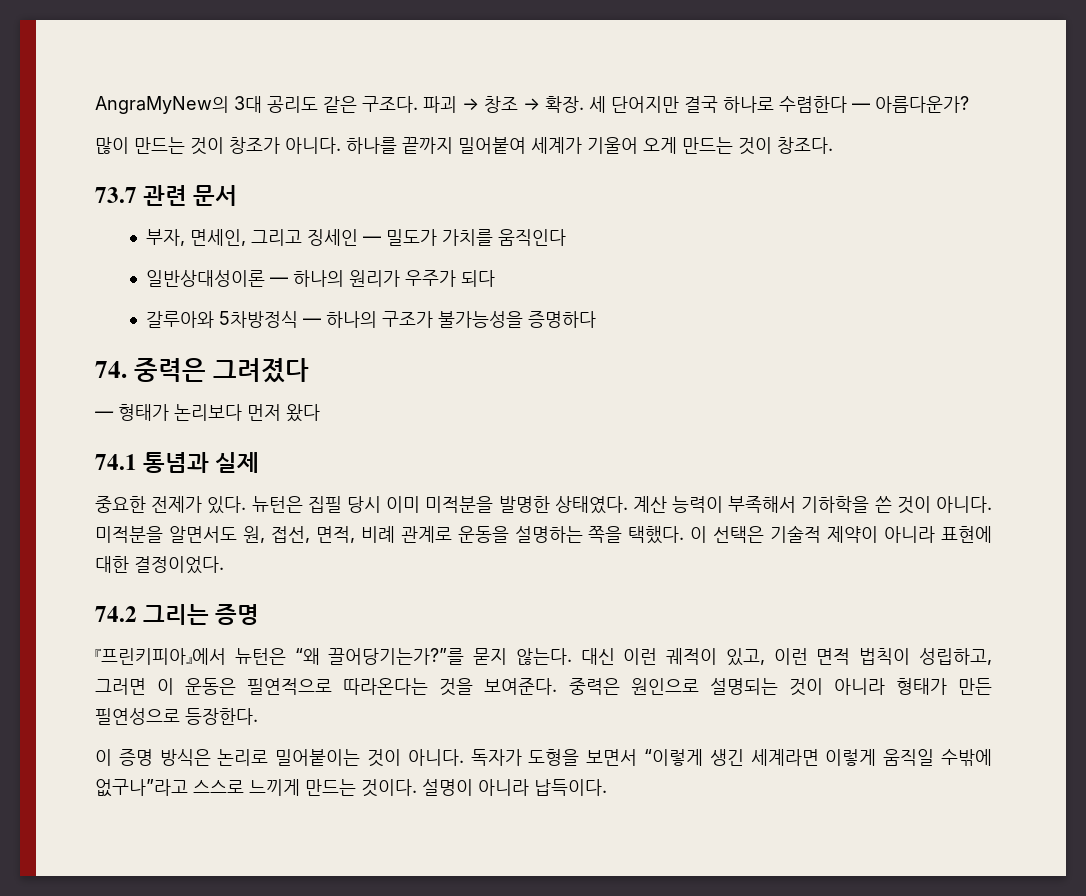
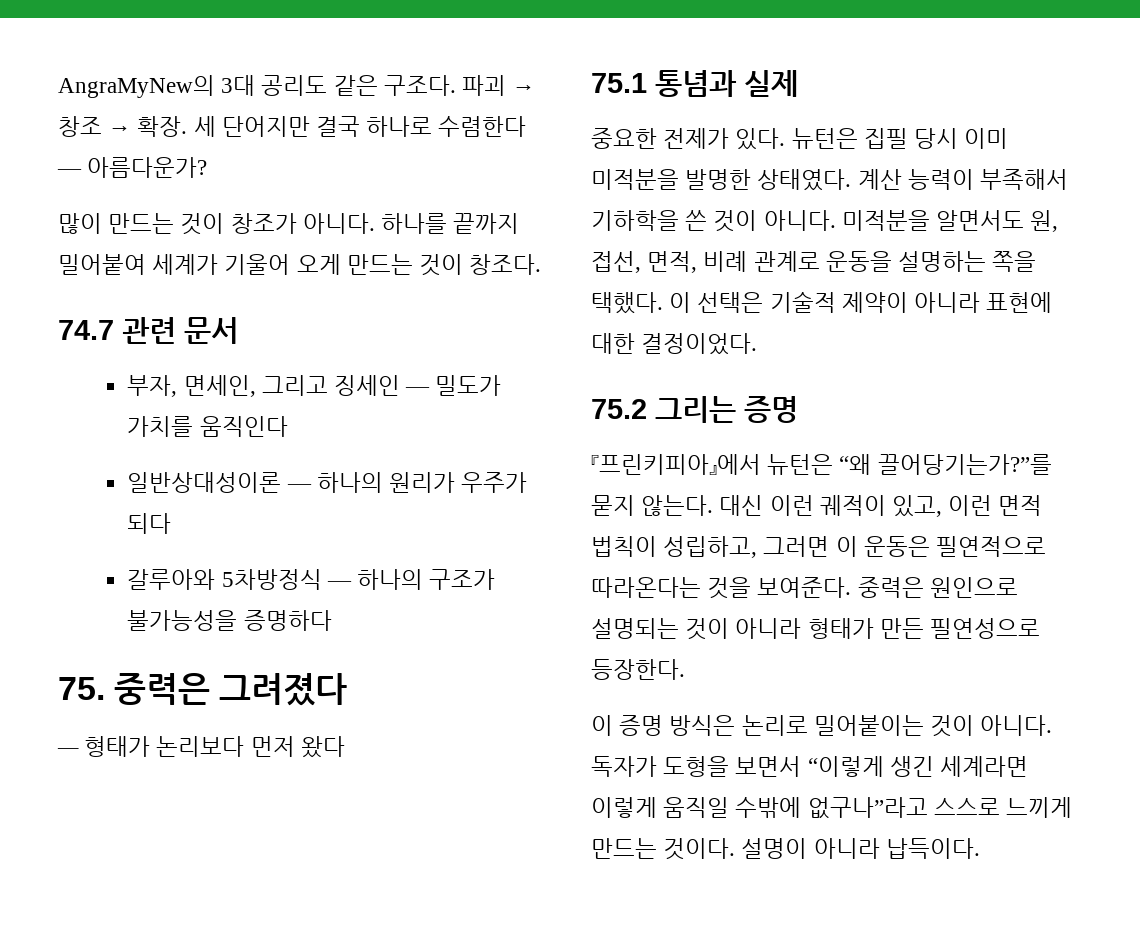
- 73.7 관련 문서
+ 74.7 관련 문서
- 74. 중력은 그려졌다
+ 75. 중력은 그려졌다
- 74.1 통념과 실제
+ 75.1 통념과 실제
- 74.2 그리는 증명
+ 75.2 그리는 증명

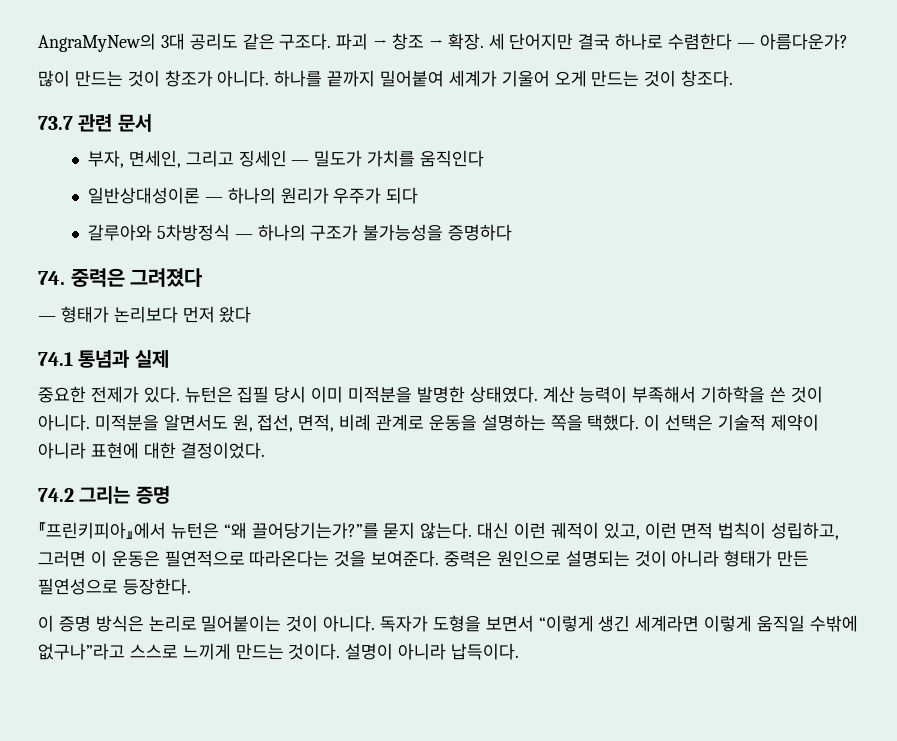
- 74.7 관련 문서
+ 73.7 관련 문서
- 75. 중력은 그려졌다
+ 74. 중력은 그려졌다
- 75.1 통념과 실제
+ 74.1 통념과 실제
- 75.2 그리는 증명
+ 74.2 그리는 증명

